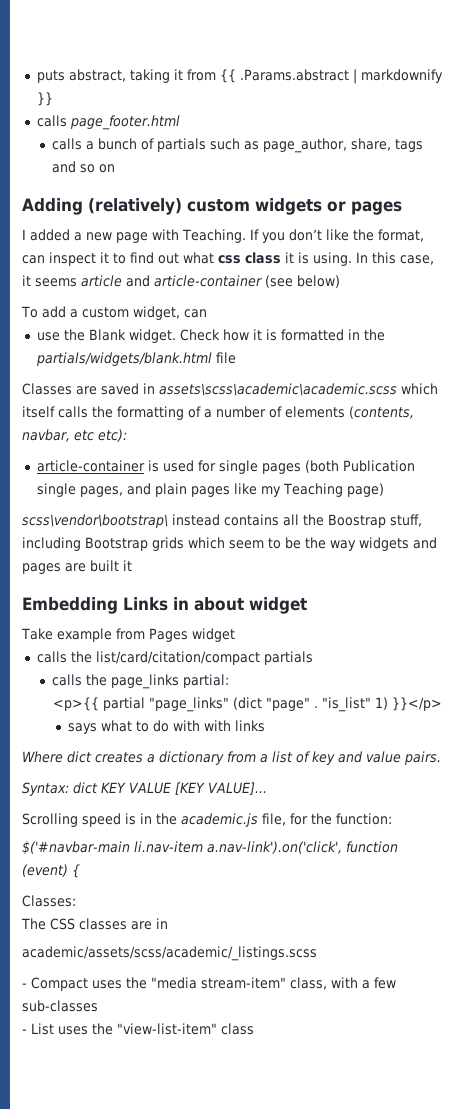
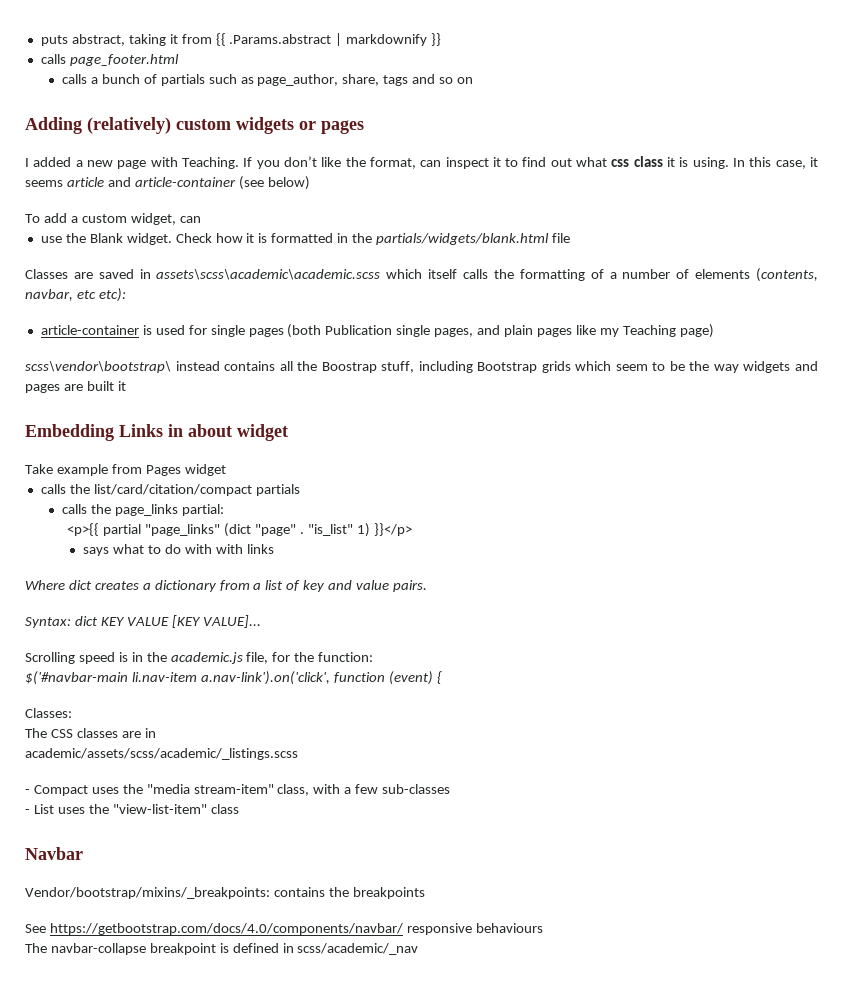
+ Navbar
+ Vendor/bootstrap/mixins/_breakpoints: contains the breakpoints
+ See https://getbootstrap.com/docs/4.0/components/navbar/ responsive behaviours
+ The navbar-collapse breakpoint is defined in scss/academic/_nav

